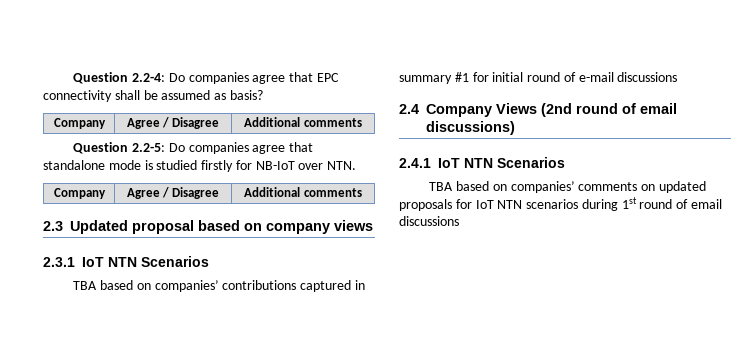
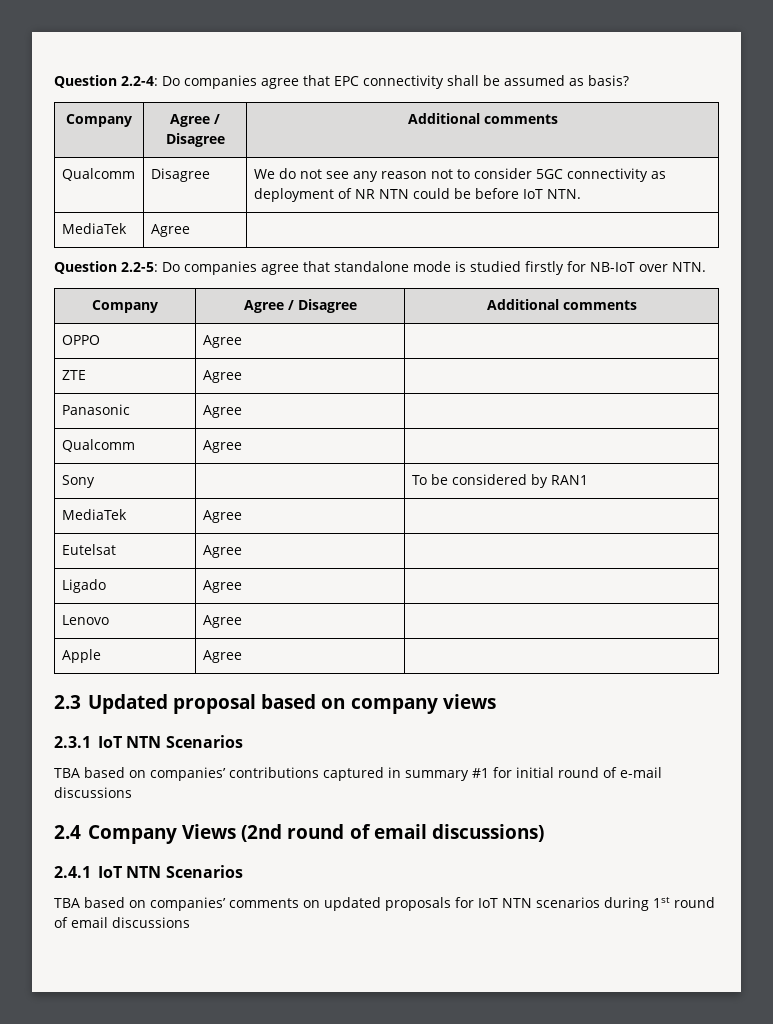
+ Qualcomm | Disagree | We do not see any reason not to consider 5GC connectivity as deployment of NR NTN could be before IoT NTN.
+ MediaTek | Agree |
+ OPPO | Agree |
+ ZTE | Agree |
+ Panasonic | Agree |
+ Qualcomm | Agree |
+ Sony | | To be considered by RAN1
+ MediaTek | Agree |
+ Eutelsat | Agree |
+ Ligado | Agree |
+ Lenovo | Agree |
+ Apple | Agree |

